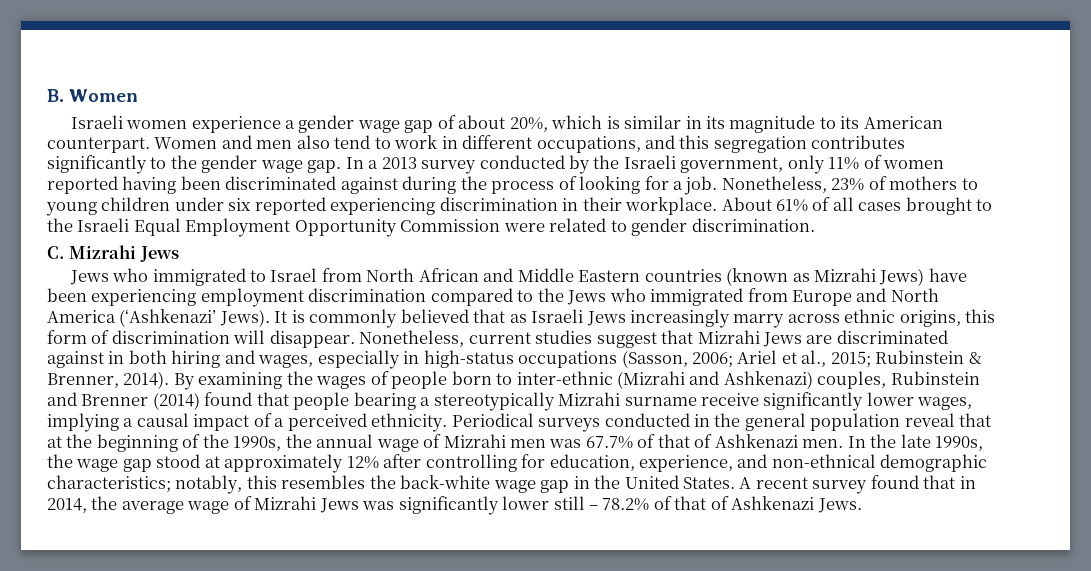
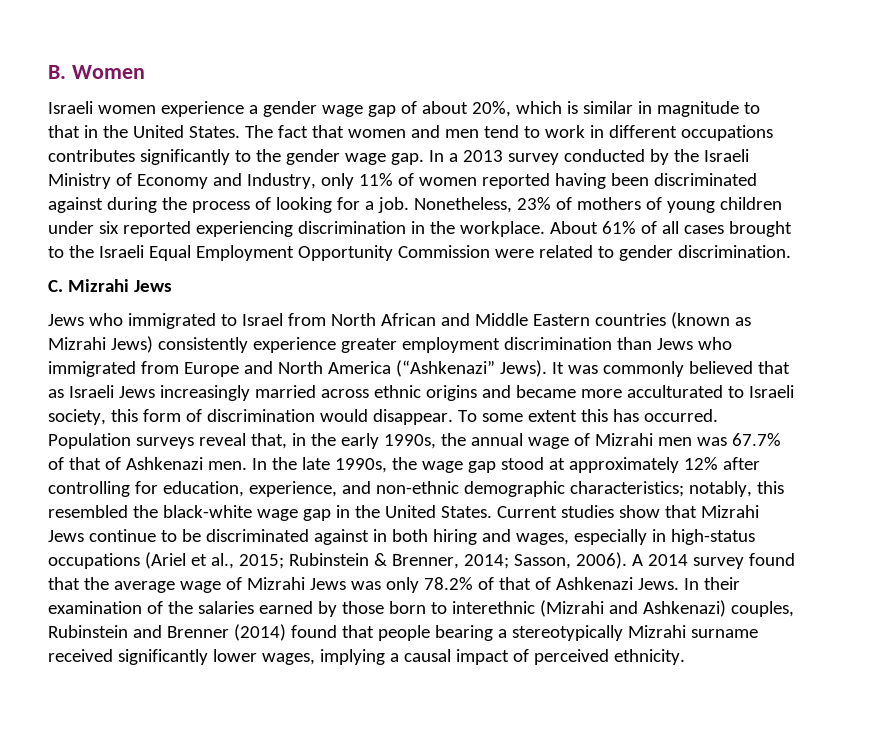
- Israeli women experience a gender wage gap of about 20%, which is similar in its magnitude to its American counterpart. Women and men also tend to work in different occupations, and this segregation contributes significantly to the gender wage gap.
+ Israeli women experience a gender wage gap of about 20%, which is similar in magnitude to that in the United States. The fact that women and men tend to work in different occupations contributes significantly to the gender wage gap.
- In a 2013 survey conducted by the Israeli government, only 11% of women reported having been discriminated against during the process of looking for a job.
+ In a 2013 survey conducted by the Israeli Ministry of Economy and Industry, only 11% of women reported having been discriminated against during the process of looking for a job.
- Nonetheless, 23% of mothers to young children under six reported experiencing discrimination in their workplace.
+ Nonetheless, 23% of mothers of young children under six reported experiencing discrimination in the workplace.
- Jews who immigrated to Israel from North African and Middle Eastern countries (known as Mizrahi Jews) have been experiencing employment discrimination compared to the Jews who immigrated from Europe and North America (‘Ashkenazi’ Jews).
+ Jews who immigrated to Israel from North African and Middle Eastern countries (known as Mizrahi Jews) consistently experience greater employment discrimination than Jews who immigrated from Europe and North America (“Ashkenazi” Jews).
- It is commonly believed that as Israeli Jews increasingly marry across ethnic origins, this form of discrimination will disappear. Nonetheless, current studies suggest that Mizrahi Jews are discriminated against in both hiring and wages, especially in high-status occupations (Sasson, 2006; Ariel et al., 2015; Rubinstein & Brenner, 2014). By examining the wages of people born to inter-ethnic (Mizrahi and Ashkenazi) couples, Rubinstein and Brenner (2014) found that people bearing a stereotypically Mizrahi surname receive significantly lower wages, implying a causal impact of a perceived ethnicity. Periodical surveys conducted in the general population reveal that at the beginning of the 1990s, the annual wage of Mizrahi men was 67.7% of that of Ashkenazi men.
+ It was commonly believed that as Israeli Jews increasingly married across ethnic origins and became more acculturated to Israeli society, this form of discrimination would disappear. To some extent this has occurred. Population surveys reveal that, in the early 1990s, the annual wage of Mizrahi men was 67.7% of that of Ashkenazi men.
- In the late 1990s, the wage gap stood at approximately 12% after controlling for education, experience, and non-ethnical demographic characteristics; notably, this resembles the back-white wage gap in the United States.
+ In the late 1990s, the wage gap stood at approximately 12% after controlling for education, experience, and non-ethnic demographic characteristics; notably, this resembled the black-white wage gap in the United States.
- A recent survey found that in 2014, the average wage of Mizrahi Jews was significantly lower still – 78.2% of that of Ashkenazi Jews.
+ Current studies show that Mizrahi Jews continue to be discriminated against in both hiring and wages, especially in high-status occupations (Ariel et al., 2015; Rubinstein & Brenner, 2014; Sasson, 2006). A 2014 survey found that the average wage of Mizrahi Jews was only 78.2% of that of Ashkenazi Jews.
+ In their examination of the salaries earned by those born to interethnic (Mizrahi and Ashkenazi) couples, Rubinstein and Brenner (2014) found that people bearing a stereotypically Mizrahi surname received significantly lower wages, implying a causal impact of perceived ethnicity.

